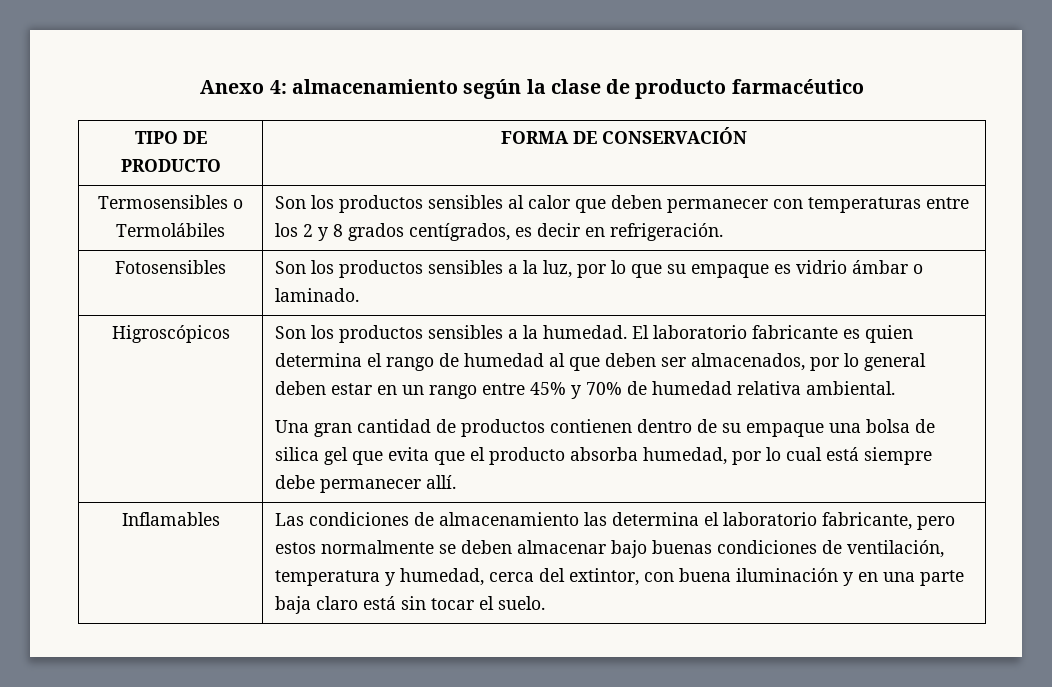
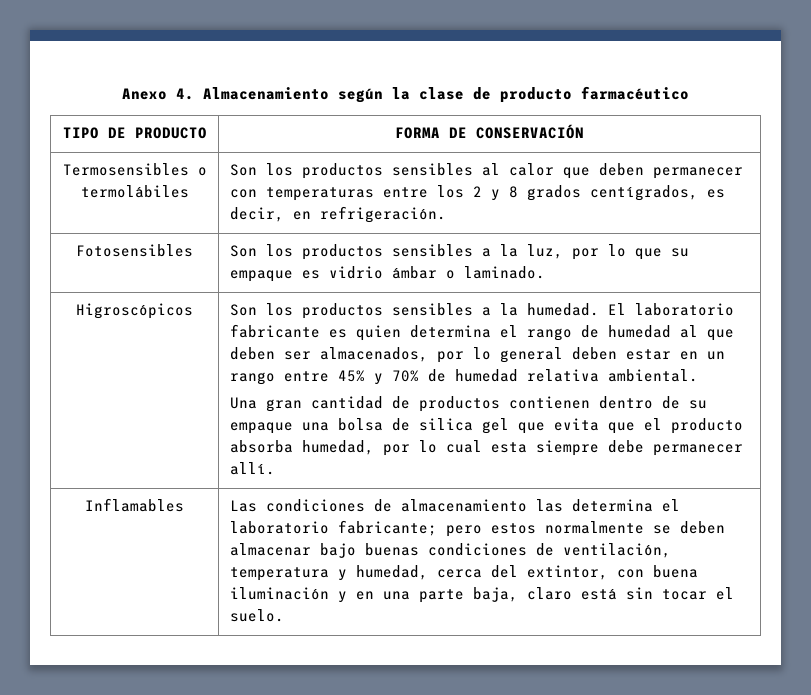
- Anexo 4: almacenamiento según la clase de producto farmacéutico
+ Anexo 4. Almacenamiento según la clase de producto farmacéutico
- Termosensibles o Termolábiles | Son los productos sensibles al calor que deben permanecer con temperaturas entre los 2 y 8 grados centígrados, es decir en refrigeración.
+ Termosensibles o termolábiles | Son los productos sensibles al calor que deben permanecer con temperaturas entre los 2 y 8 grados centígrados, es decir, en refrigeración.
- Una gran cantidad de productos contienen dentro de su empaque una bolsa de silica gel que evita que el producto absorba humedad, por lo cual está siempre debe permanecer allí.
+ Una gran cantidad de productos contienen dentro de su empaque una bolsa de silica gel que evita que el producto absorba humedad, por lo cual esta siempre debe permanecer allí.
- Las condiciones de almacenamiento las determina el laboratorio fabricante, pero estos normalmente se deben almacenar bajo buenas condiciones de ventilación, temperatura y humedad, cerca del extintor, con buena iluminación y en una parte baja claro está sin tocar el suelo.
+ Las condiciones de almacenamiento las determina el laboratorio fabricante; pero estos normalmente se deben almacenar bajo buenas condiciones de ventilación, temperatura y humedad, cerca del extintor, con buena iluminación y en una parte baja, claro está sin tocar el suelo.

